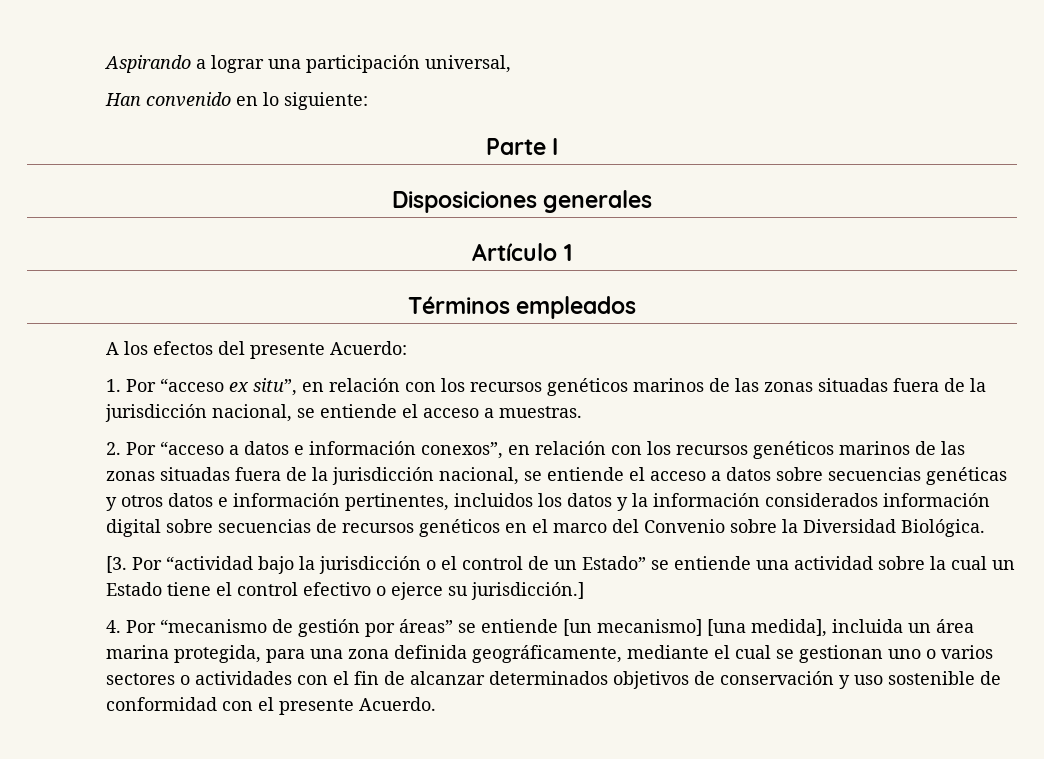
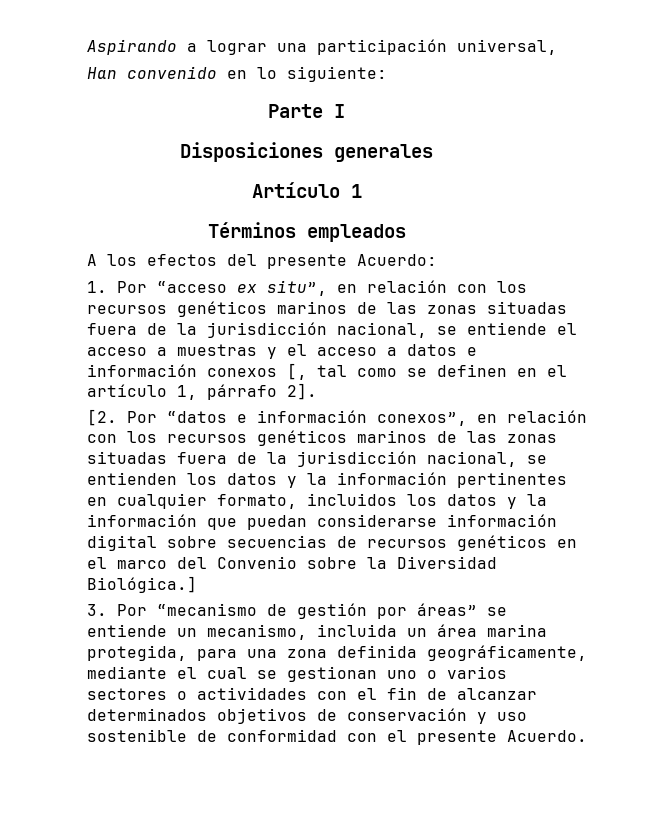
- 1. Por “acceso ex situ”, en relación con los recursos genéticos marinos de las zonas situadas fuera de la jurisdicción nacional, se entiende el acceso a muestras.
- 2. Por “acceso a datos e información conexos”, en relación con los recursos genéticos marinos de las zonas situadas fuera de la jurisdicción nacional, se entiende el acceso a datos sobre secuencias genéticas y otros datos e información pertinentes, incluidos los datos y la información considerados información digital sobre secuencias de recursos genéticos en el marco del Convenio sobre la Diversidad Biológica.
- [3. Por “actividad bajo la jurisdicción o el control de un Estado” se entiende una actividad sobre la cual un Estado tiene el control efectivo o ejerce su jurisdicción.]
- 4. Por “mecanismo de gestión por áreas” se entiende [un mecanismo] [una medida], incluida un área marina protegida, para una zona definida geográficamente, mediante el cual se gestionan uno o varios sectores o actividades con el fin de alcanzar determinados objetivos de conservación y uso sostenible de conformidad con el presente Acuerdo.
+ 1. Por “acceso ex situ”, en relación con los recursos genéticos marinos de las zonas situadas fuera de la jurisdicción nacional, se entiende el acceso a muestras y el acceso a datos e información conexos [, tal como se definen en el artículo 1, párrafo 2].
+ [2. Por “datos e información conexos”, en relación con los recursos genéticos marinos de las zonas situadas fuera de la jurisdicción nacional, se entienden los datos y la información pertinentes en cualquier formato, incluidos los datos y la información que puedan considerarse información digital sobre secuencias de recursos genéticos en el marco del Convenio sobre la Diversidad Biológica.]
+ 3. Por “mecanismo de gestión por áreas” se entiende un mecanismo, incluida un área marina protegida, para una zona definida geográficamente, mediante el cual se gestionan uno o varios sectores o actividades con el fin de alcanzar determinados objetivos de conservación y uso sostenible de conformidad con el presente Acuerdo.

